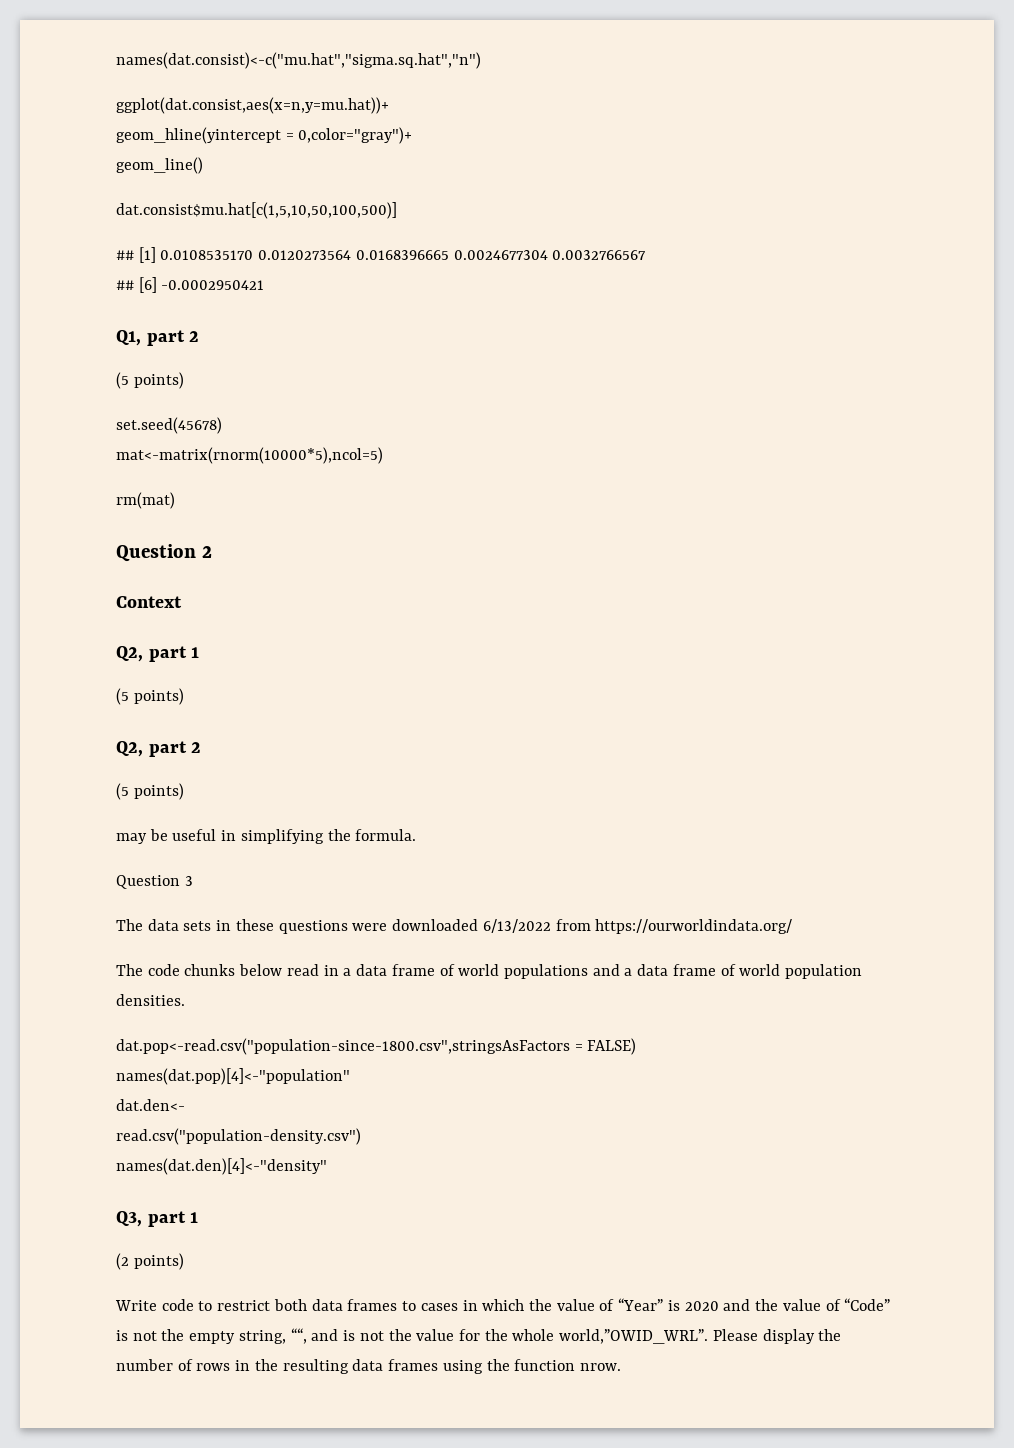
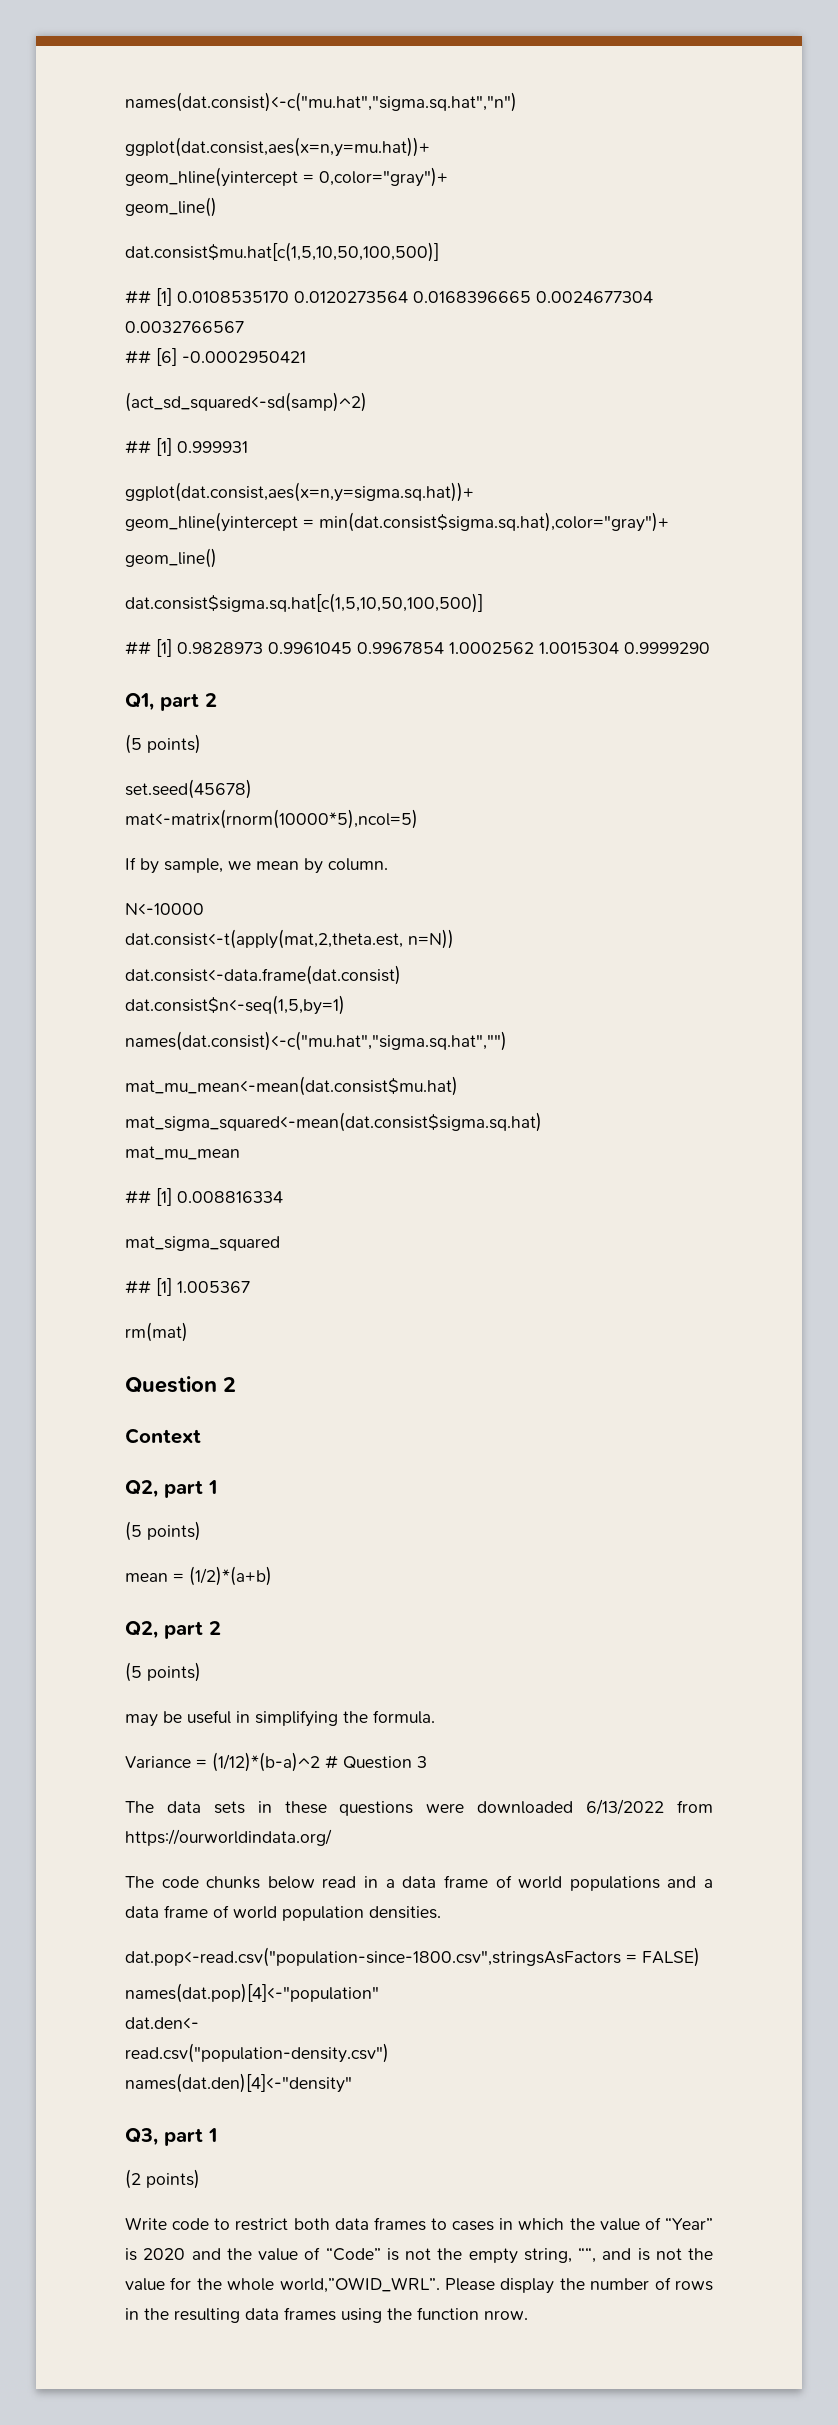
+ (act_sd_squared<-sd(samp)^2)
+ ## [1] 0.999931
+ ggplot(dat.consist,aes(x=n,y=sigma.sq.hat))+
+ geom_hline(yintercept = min(dat.consist$sigma.sq.hat),color="gray")+
+ geom_line()
+ dat.consist$sigma.sq.hat[c(1,5,10,50,100,500)]
+ ## [1] 0.9828973 0.9961045 0.9967854 1.0002562 1.0015304 0.9999290
+ If by sample, we mean by column.
+ N<-10000
+ dat.consist<-t(apply(mat,2,theta.est, n=N))
+ dat.consist<-data.frame(dat.consist)
+ dat.consist$n<-seq(1,5,by=1)
+ names(dat.consist)<-c("mu.hat","sigma.sq.hat","")
+ mat_mu_mean<-mean(dat.consist$mu.hat)
+ mat_sigma_squared<-mean(dat.consist$sigma.sq.hat)
+ mat_mu_mean
+ ## [1] 0.008816334
+ mat_sigma_squared
+ ## [1] 1.005367
+ mean = (1/2)*(a+b)
- Question 3
+ Variance = (1/12)*(b-a)^2 # Question 3

